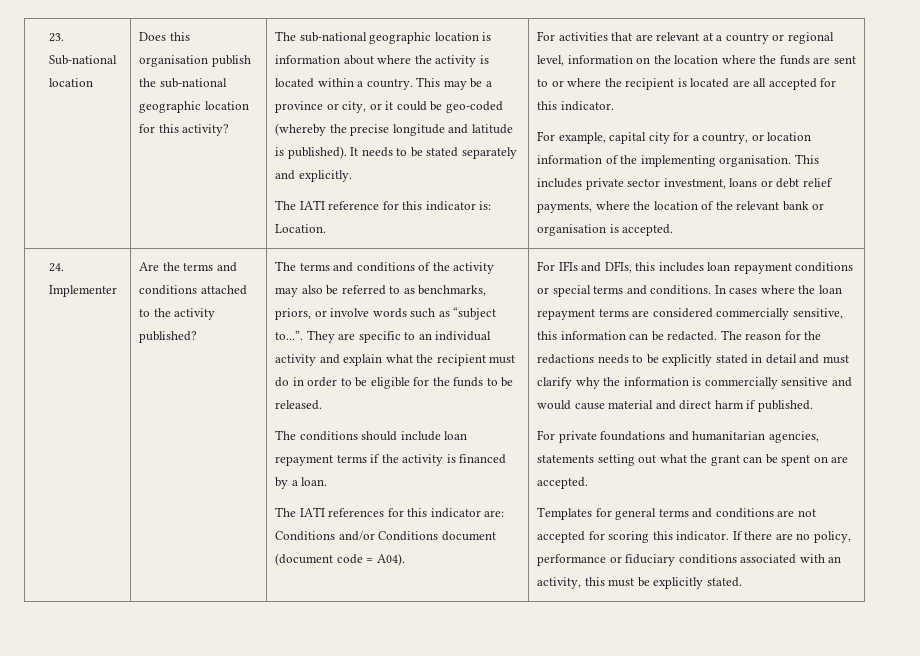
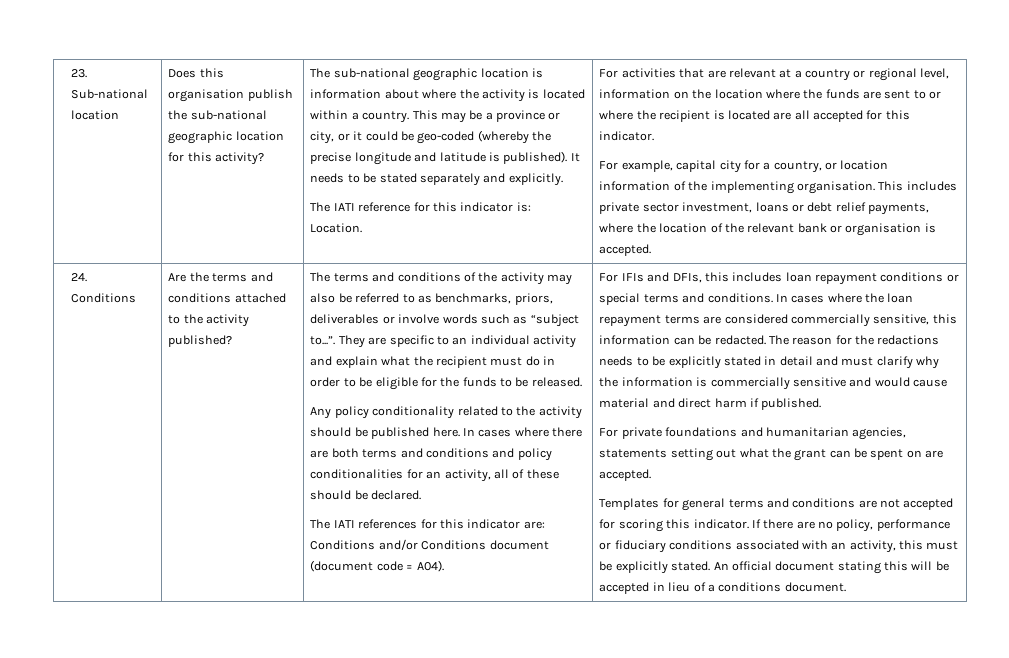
- 24. Implementer
+ 24. Conditions
- The terms and conditions of the activity may also be referred to as benchmarks, priors, or involve words such as “subject to...”. They are specific to an individual activity and explain what the recipient must do in order to be eligible for the funds to be released.
+ The terms and conditions of the activity may also be referred to as benchmarks, priors, deliverables or involve words such as “subject to...”. They are specific to an individual activity and explain what the recipient must do in order to be eligible for the funds to be released.
- The conditions should include loan repayment terms if the activity is financed by a loan.
+ Any policy conditionality related to the activity should be published here. In cases where there are both terms and conditions and policy conditionalities for an activity, all of these should be declared.
+ An official document stating this will be accepted in lieu of a conditions document.

